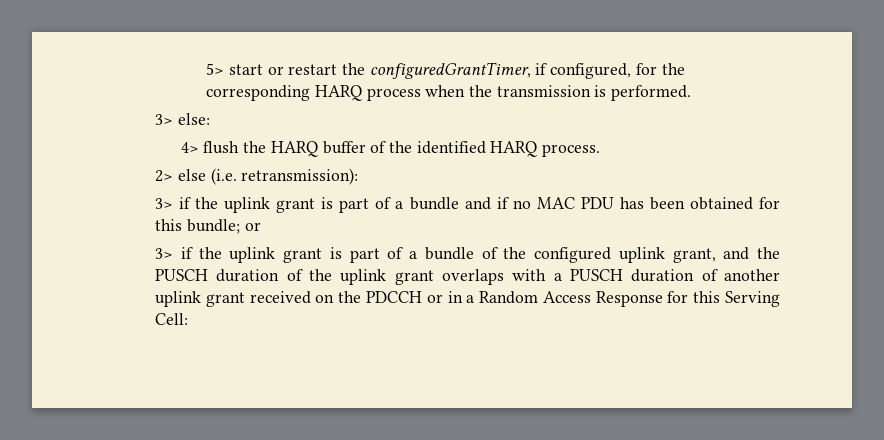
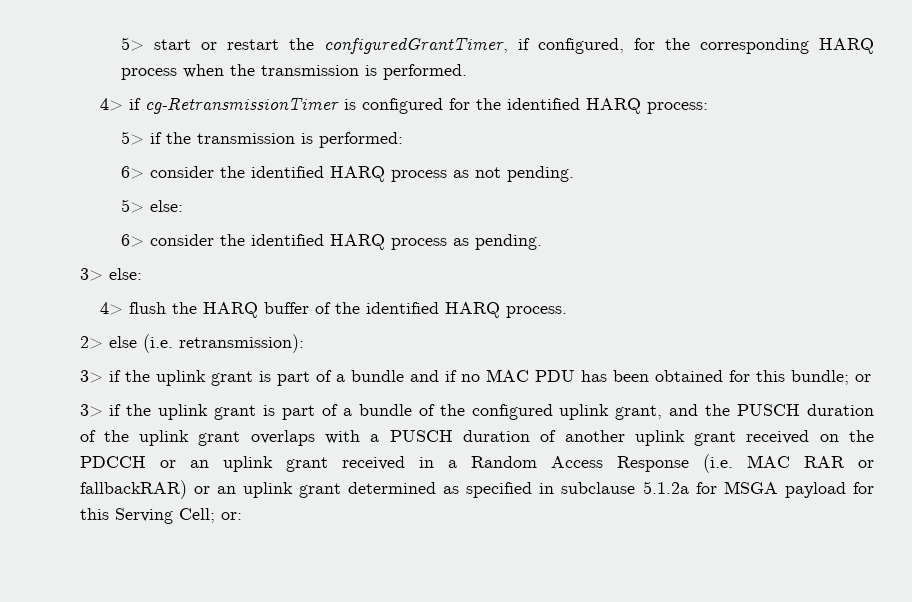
+ 4> if cg-RetransmissionTimer is configured for the identified HARQ process:
+ 5> if the transmission is performed:
+ 6> consider the identified HARQ process as not pending.
+ 5> else:
+ 6> consider the identified HARQ process as pending.
- 3> if the uplink grant is part of a bundle of the configured uplink grant, and the PUSCH duration of the uplink grant overlaps with a PUSCH duration of another uplink grant received on the PDCCH or in a Random Access Response for this Serving Cell:
+ 3> if the uplink grant is part of a bundle of the configured uplink grant, and the PUSCH duration of the uplink grant overlaps with a PUSCH duration of another uplink grant received on the PDCCH or an uplink grant received in a Random Access Response (i.e. MAC RAR or fallbackRAR) or an uplink grant determined as specified in subclause 5.1.2a for MSGA payload for this Serving Cell; or:

